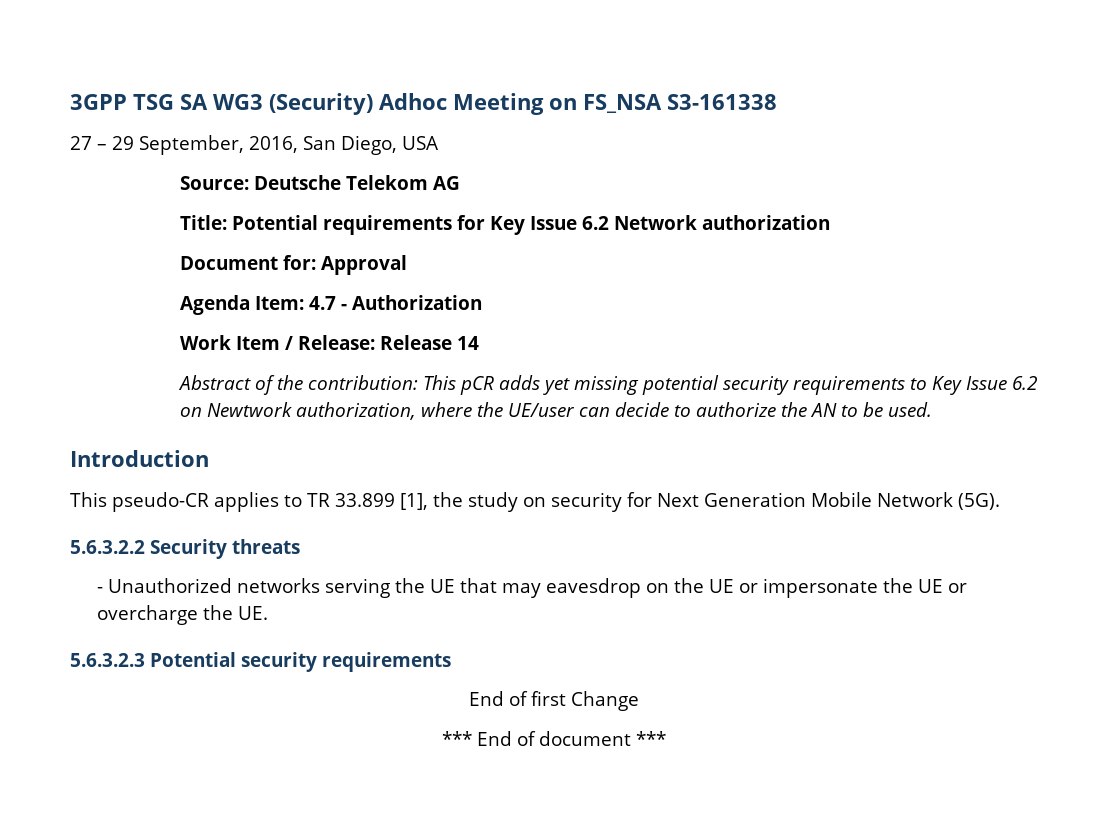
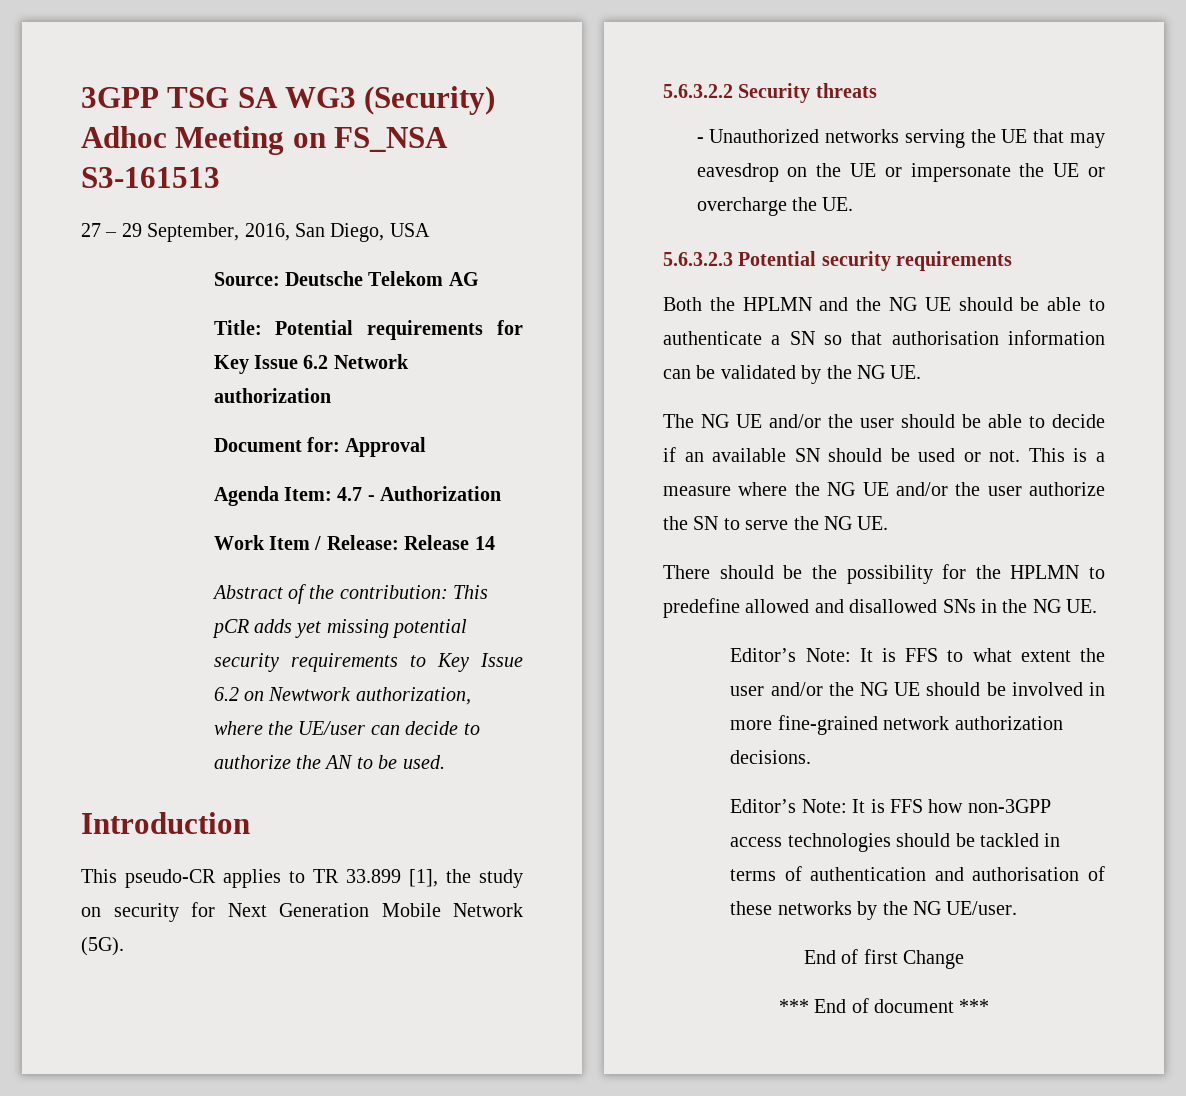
- 3GPP TSG SA WG3 (Security) Adhoc Meeting on FS_NSA S3-161338
+ 3GPP TSG SA WG3 (Security) Adhoc Meeting on FS_NSA S3-161513
+ Both the HPLMN and the NG UE should be able to authenticate a SN so that authorisation information can be validated by the NG UE.
+ The NG UE and/or the user should be able to decide if an available SN should be used or not. This is a measure where the NG UE and/or the user authorize the SN to serve the NG UE.
+ There should be the possibility for the HPLMN to predefine allowed and disallowed SNs in the NG UE.
+ Editor’s Note: It is FFS to what extent the user and/or the NG UE should be involved in more fine-grained network authorization decisions.
+ Editor’s Note: It is FFS how non-3GPP access technologies should be tackled in terms of authentication and authorisation of these networks by the NG UE/user.

